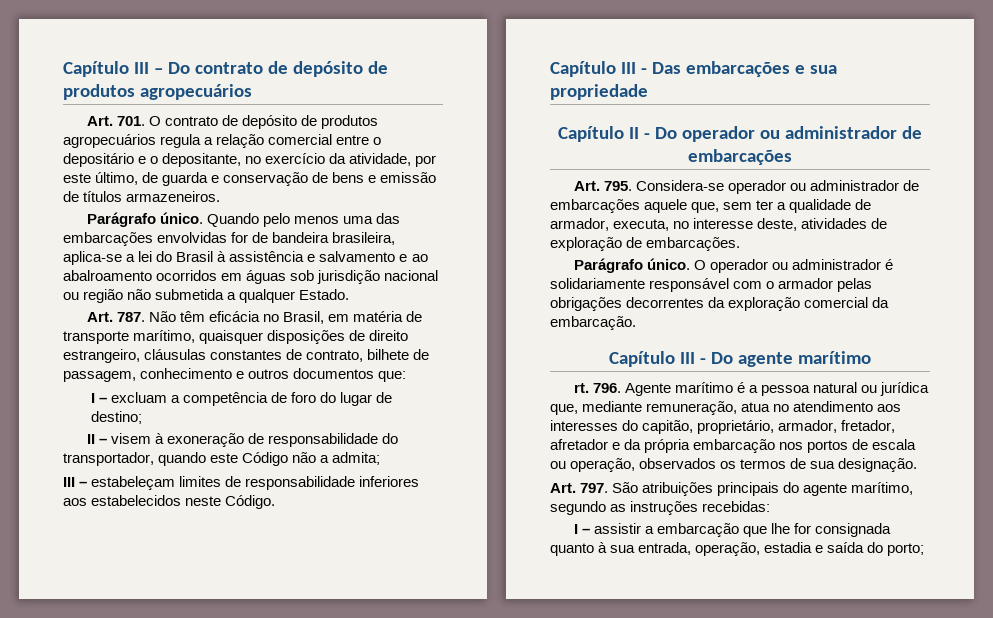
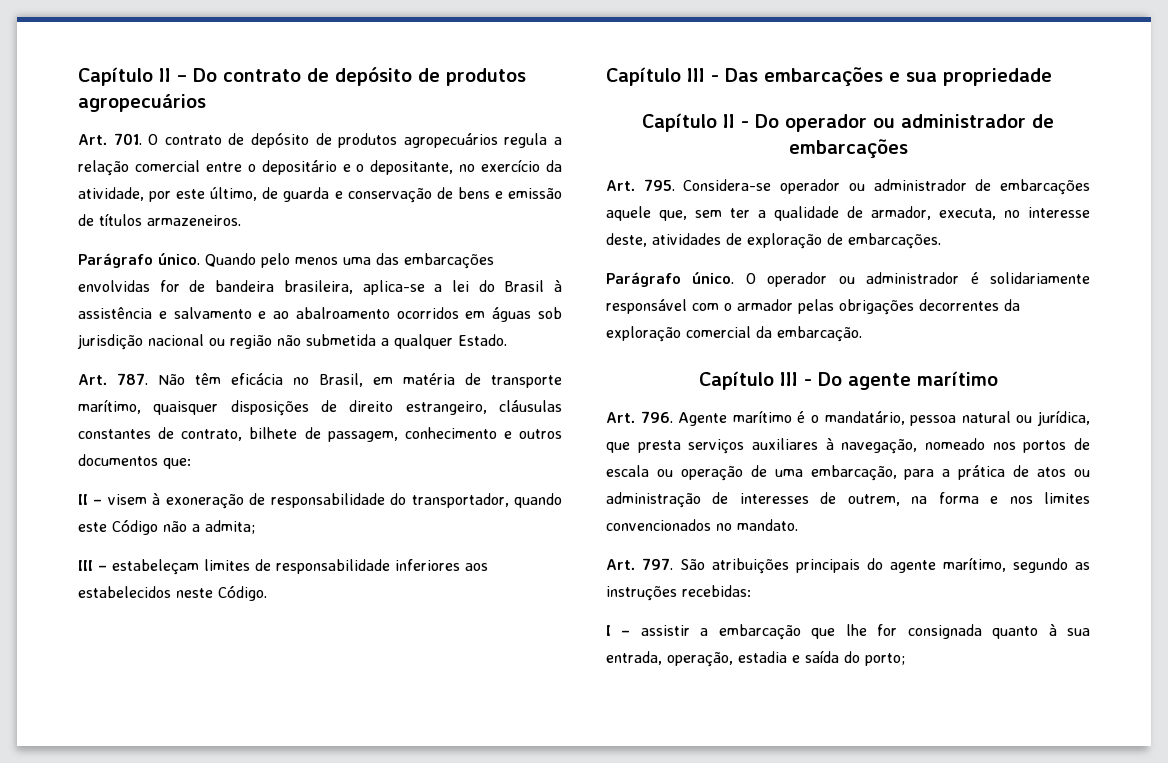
- Capítulo III – Do contrato de depósito de produtos agropecuários
+ Capítulo II – Do contrato de depósito de produtos agropecuários
- I – excluam a competência de foro do lugar de destino;
- rt. 796. Agente marítimo é a pessoa natural ou jurídica que, mediante remuneração, atua no atendimento aos interesses do capitão, proprietário, armador, fretador, afretador e da própria embarcação nos portos de escala ou operação, observados os termos de sua designação.
+ Art. 796. Agente marítimo é o mandatário, pessoa natural ou jurídica, que presta serviços auxiliares à navegação, nomeado nos portos de escala ou operação de uma embarcação, para a prática de atos ou administração de interesses de outrem, na forma e nos limites convencionados no mandato.

